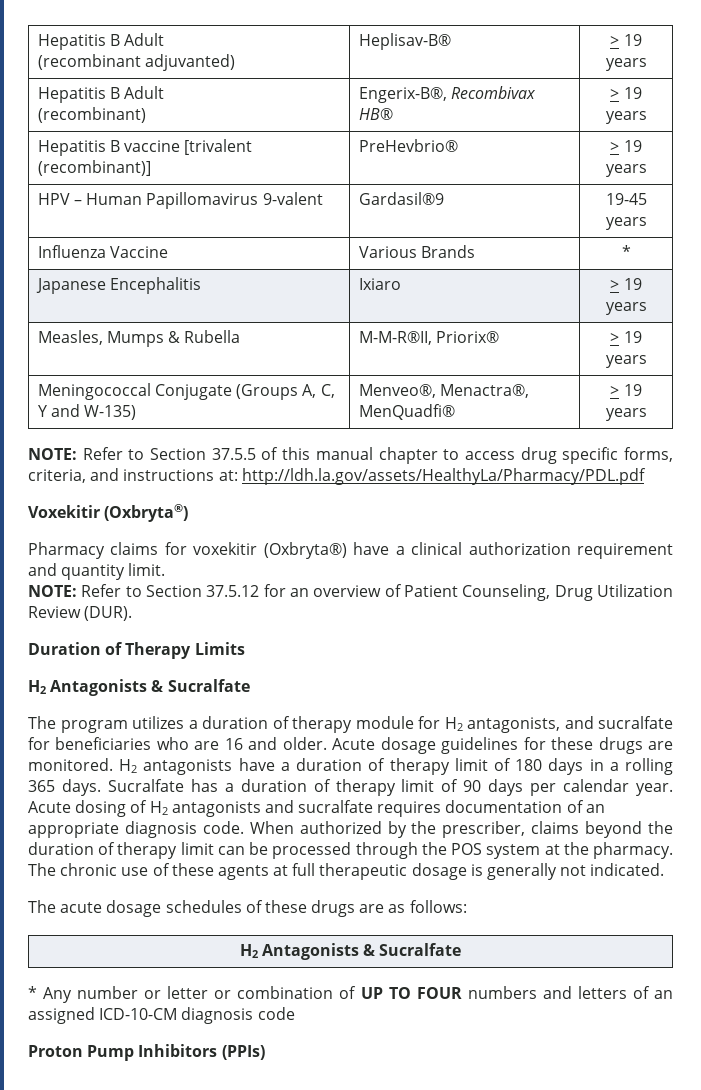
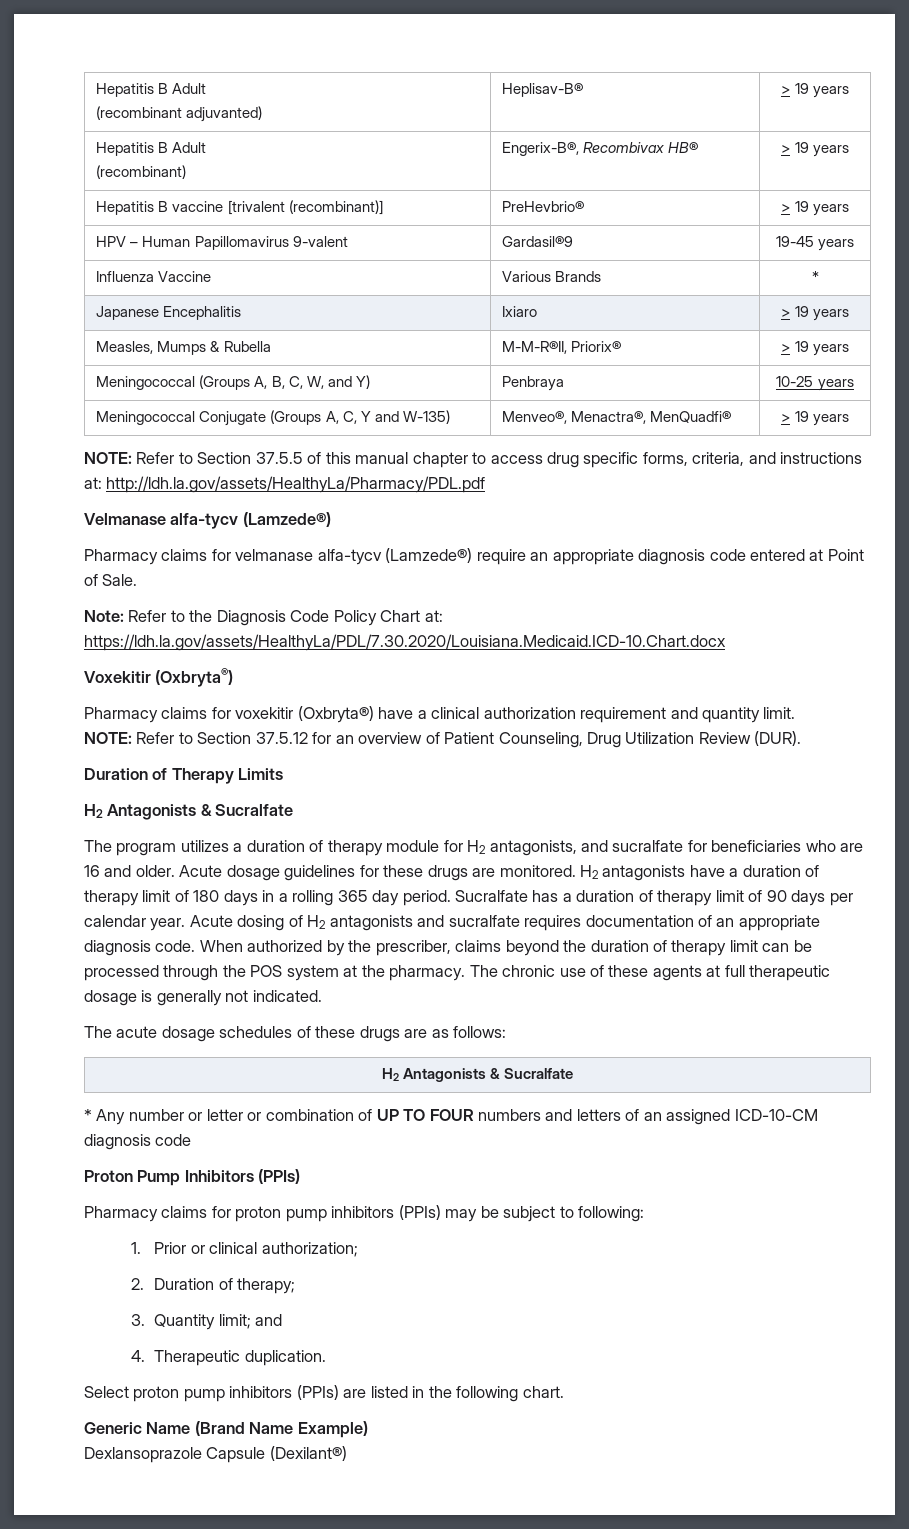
+ Meningococcal (Groups A, B, C, W, and Y) | Penbraya | 10-25 years
+ Velmanase alfa-tycv (Lamzede®)
+ Pharmacy claims for velmanase alfa-tycv (Lamzede®) require an appropriate diagnosis code entered at Point of Sale.
+ Note: Refer to the Diagnosis Code Policy Chart at: https://ldh.la.gov/assets/HealthyLa/PDL/7.30.2020/Louisiana.Medicaid.ICD-10.Chart.docx
- H2 antagonists have a duration of therapy limit of 180 days in a rolling 365 days.
+ H2 antagonists have a duration of therapy limit of 180 days in a rolling 365 day period.
+ Pharmacy claims for proton pump inhibitors (PPIs) may be subject to following:
+ 1. Prior or clinical authorization;
+ 2. Duration of therapy;
+ 3. Quantity limit; and
+ 4. Therapeutic duplication.
+ Select proton pump inhibitors (PPIs) are listed in the following chart.
+ Generic Name (Brand Name Example)
+ Dexlansoprazole Capsule (Dexilant®)

